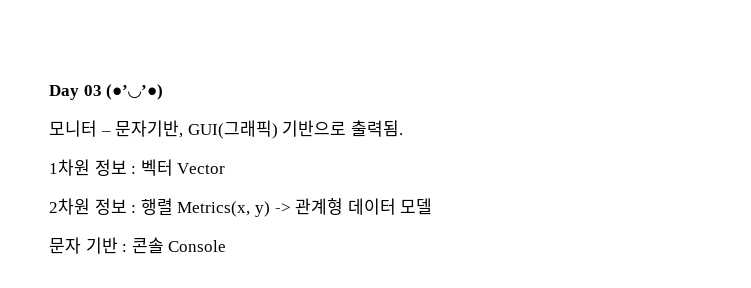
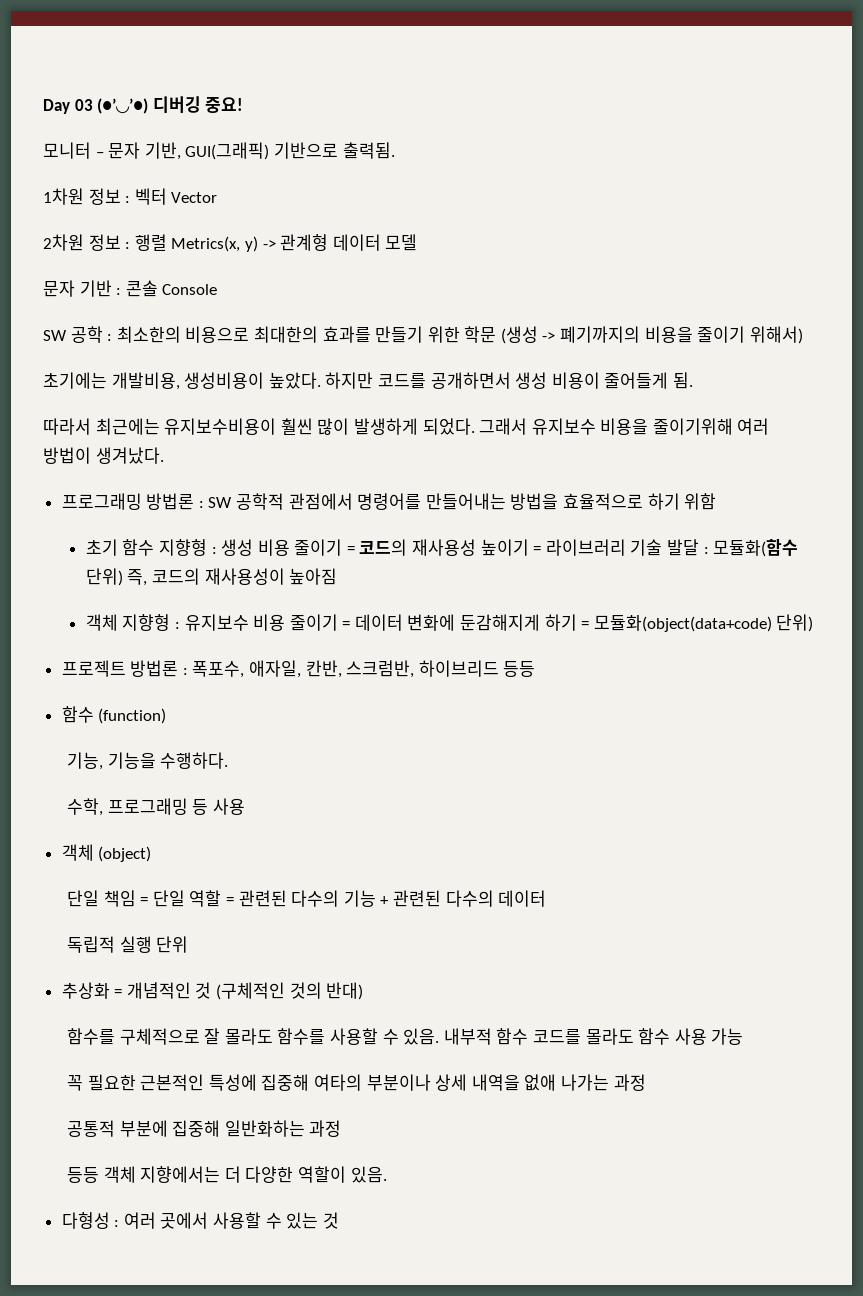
- Day 03 (●’◡’●)
+ Day 03 (●’◡’●) 디버깅 중요!
- 모니터 – 문자기반, GUI(그래픽) 기반으로 출력됨.
+ 모니터 – 문자 기반, GUI(그래픽) 기반으로 출력됨.
+ SW 공학 : 최소한의 비용으로 최대한의 효과를 만들기 위한 학문 (생성 -> 폐기까지의 비용을 줄이기 위해서)
+ 초기에는 개발비용, 생성비용이 높았다. 하지만 코드를 공개하면서 생성 비용이 줄어들게 됨.
+ 따라서 최근에는 유지보수비용이 훨씬 많이 발생하게 되었다. 그래서 유지보수 비용을 줄이기위해 여러 방법이 생겨났다.
+ 프로그래밍 방법론 : SW 공학적 관점에서 명령어를 만들어내는 방법을 효율적으로 하기 위함
+ 초기 함수 지향형 : 생성 비용 줄이기 = 코드의 재사용성 높이기 = 라이브러리 기술 발달 : 모듈화(함수 단위) 즉, 코드의 재사용성이 높아짐
+ 객체 지향형 : 유지보수 비용 줄이기 = 데이터 변화에 둔감해지게 하기 = 모듈화(object(data+code) 단위)
+ 프로젝트 방법론 : 폭포수, 애자일, 칸반, 스크럼반, 하이브리드 등등
+ 함수 (function)
+ 기능, 기능을 수행하다.
+ 수학, 프로그래밍 등 사용
+ 객체 (object)
+ 단일 책임 = 단일 역할 = 관련된 다수의 기능 + 관련된 다수의 데이터
+ 독립적 실행 단위
+ 추상화 = 개념적인 것 (구체적인 것의 반대)
+ 함수를 구체적으로 잘 몰라도 함수를 사용할 수 있음. 내부적 함수 코드를 몰라도 함수 사용 가능
+ 꼭 필요한 근본적인 특성에 집중해 여타의 부분이나 상세 내역을 없애 나가는 과정
+ 공통적 부분에 집중해 일반화하는 과정
+ 등등 객체 지향에서는 더 다양한 역할이 있음.
+ 다형성 : 여러 곳에서 사용할 수 있는 것

